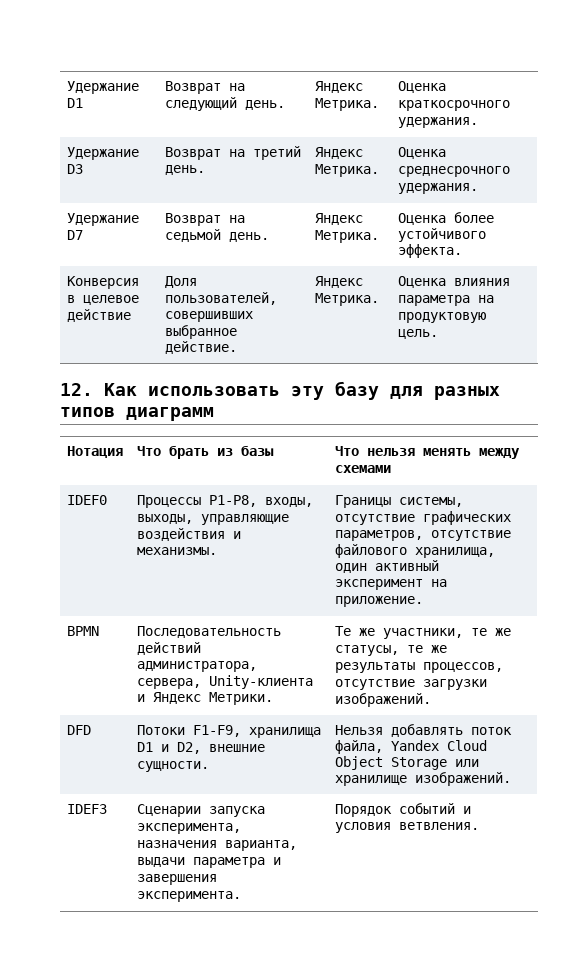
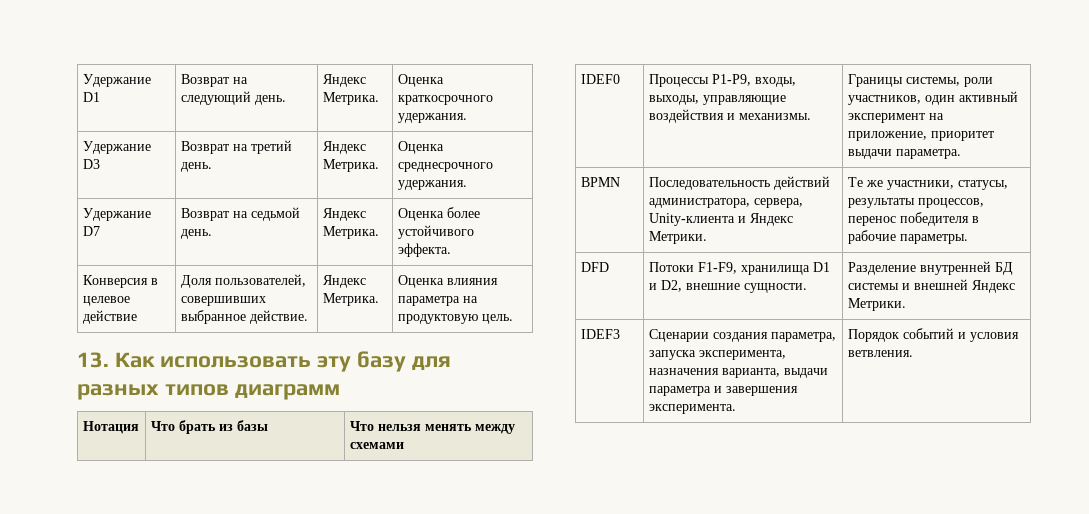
- 12. Как использовать эту базу для разных типов диаграмм
+ 13. Как использовать эту базу для разных типов диаграмм
- IDEF0 | Процессы P1-P8, входы, выходы, управляющие воздействия и механизмы. | Границы системы, отсутствие графических параметров, отсутствие файлового хранилища, один активный эксперимент на приложение.
+ IDEF0 | Процессы P1-P9, входы, выходы, управляющие воздействия и механизмы. | Границы системы, роли участников, один активный эксперимент на приложение, приоритет выдачи параметра.
- BPMN | Последовательность действий администратора, сервера, Unity-клиента и Яндекс Метрики. | Те же участники, те же статусы, те же результаты процессов, отсутствие загрузки изображений.
+ BPMN | Последовательность действий администратора, сервера, Unity-клиента и Яндекс Метрики. | Те же участники, статусы, результаты процессов, перенос победителя в рабочие параметры.
- DFD | Потоки F1-F9, хранилища D1 и D2, внешние сущности. | Нельзя добавлять поток файла, Yandex Cloud Object Storage или хранилище изображений.
+ DFD | Потоки F1-F9, хранилища D1 и D2, внешние сущности. | Разделение внутренней БД системы и внешней Яндекс Метрики.
- IDEF3 | Сценарии запуска эксперимента, назначения варианта, выдачи параметра и завершения эксперимента. | Порядок событий и условия ветвления.
+ IDEF3 | Сценарии создания параметра, запуска эксперимента, назначения варианта, выдачи параметра и завершения эксперимента. | Порядок событий и условия ветвления.

